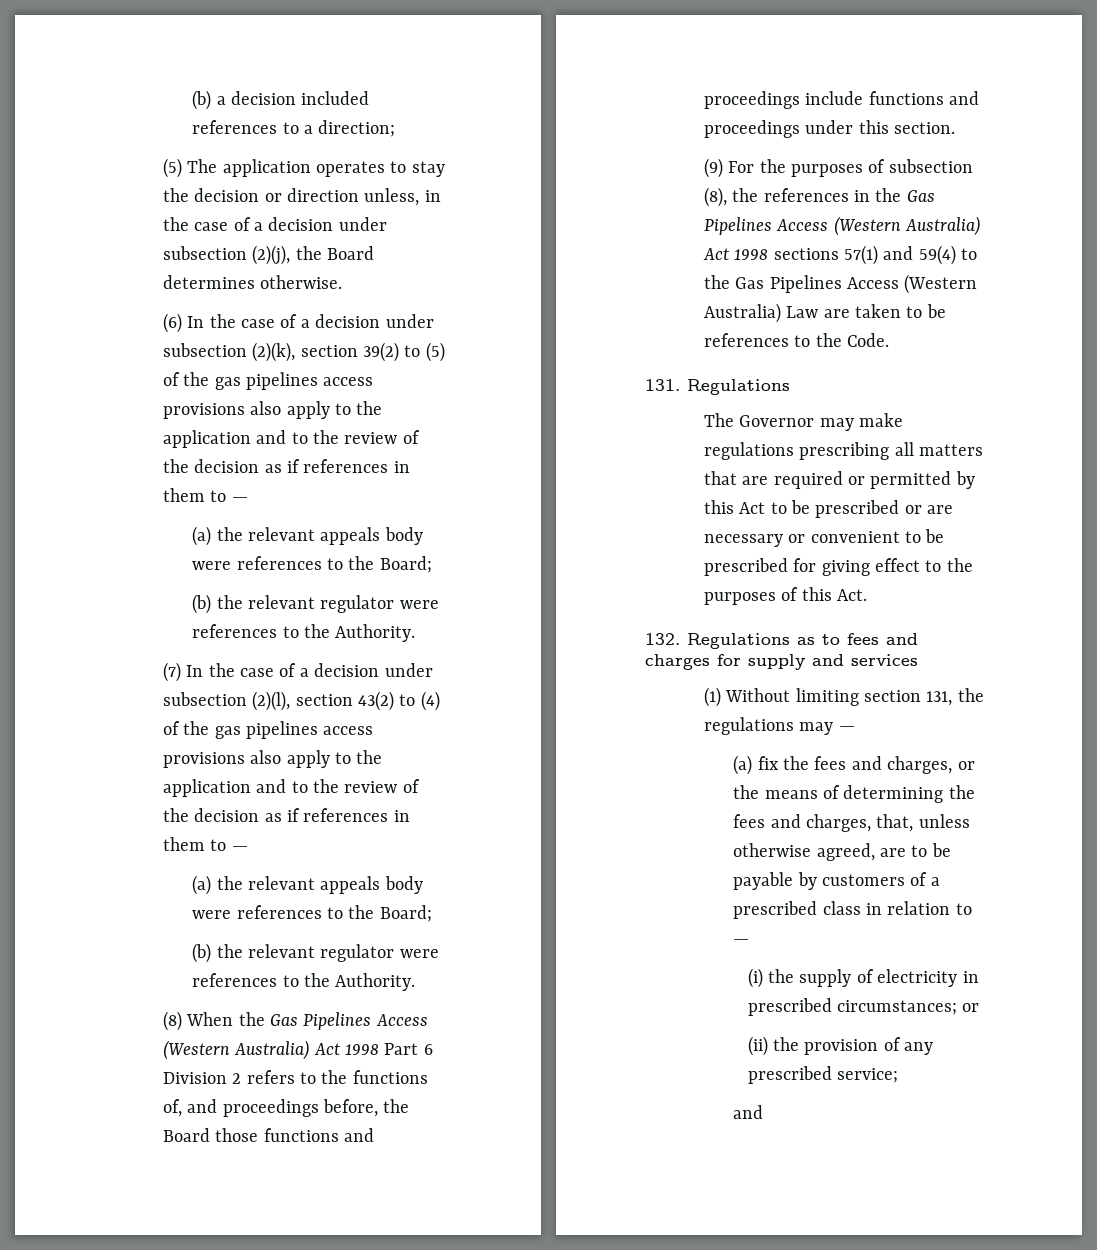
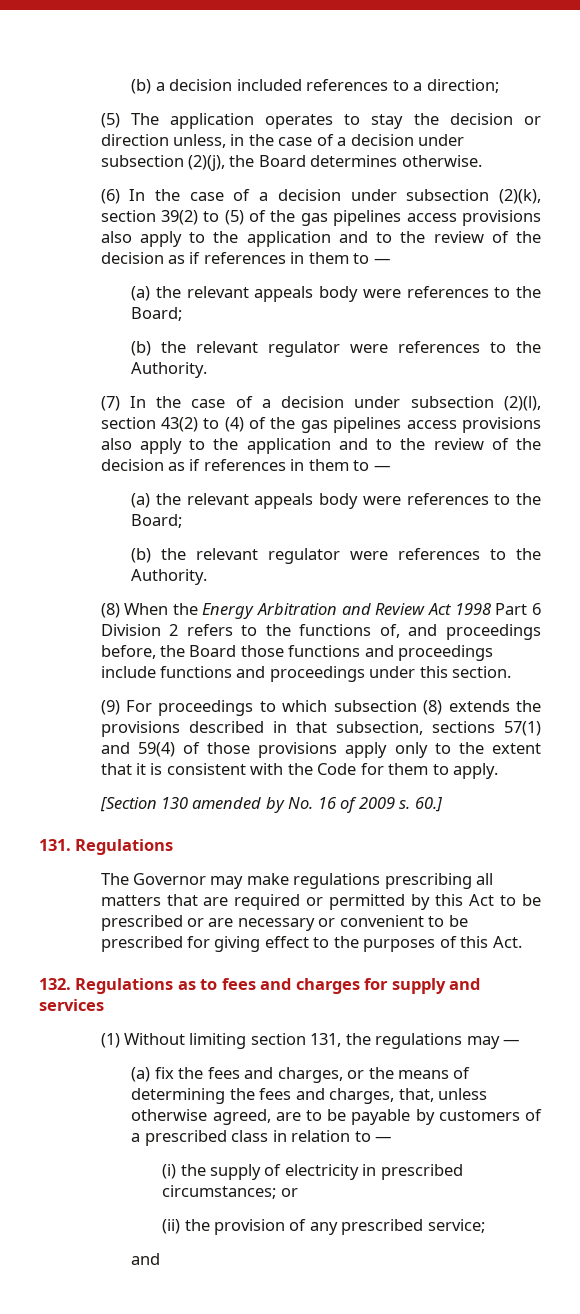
- (8) When the Gas Pipelines Access (Western Australia) Act 1998 Part 6 Division 2 refers to the functions of, and proceedings before, the Board those functions and proceedings include functions and proceedings under this section.
+ (8) When the Energy Arbitration and Review Act 1998 Part 6 Division 2 refers to the functions of, and proceedings before, the Board those functions and proceedings include functions and proceedings under this section.
- (9) For the purposes of subsection (8), the references in the Gas Pipelines Access (Western Australia) Act 1998 sections 57(1) and 59(4) to the Gas Pipelines Access (Western Australia) Law are taken to be references to the Code.
+ (9) For proceedings to which subsection (8) extends the provisions described in that subsection, sections 57(1) and 59(4) of those provisions apply only to the extent that it is consistent with the Code for them to apply.
+ [Section 130 amended by No. 16 of 2009 s. 60.]

